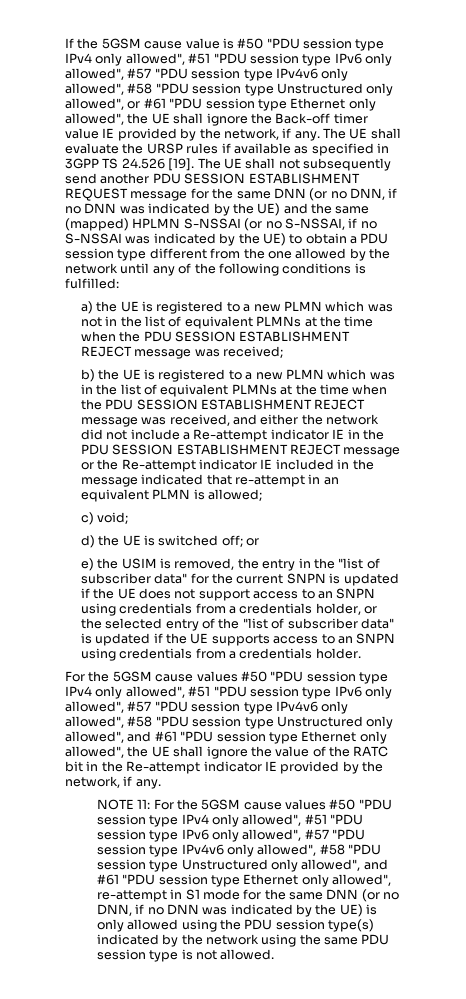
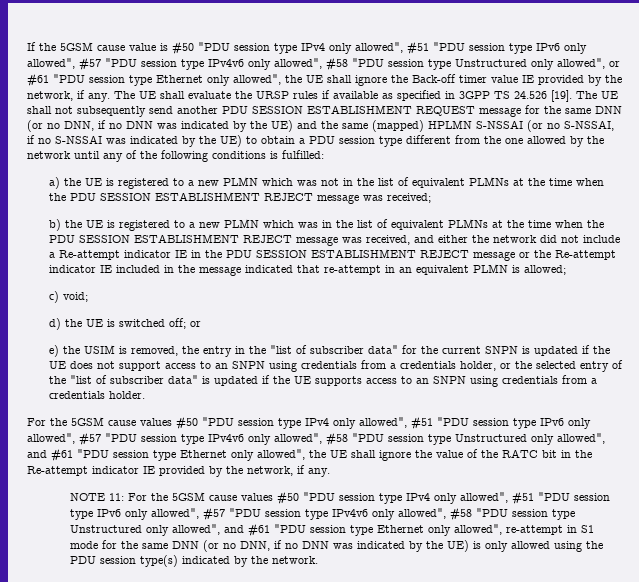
- For the 5GSM cause values #50 "PDU session type IPv4 only allowed", #51 "PDU session type IPv6 only allowed", #57 "PDU session type IPv4v6 only allowed", #58 "PDU session type Unstructured only allowed", and #61 "PDU session type Ethernet only allowed", re-attempt in S1 mode for the same DNN (or no DNN, if no DNN was indicated by the UE) is only allowed using the PDU session type(s) indicated by the network using the same PDU session type is not allowed.
+ For the 5GSM cause values #50 "PDU session type IPv4 only allowed", #51 "PDU session type IPv6 only allowed", #57 "PDU session type IPv4v6 only allowed", #58 "PDU session type Unstructured only allowed", and #61 "PDU session type Ethernet only allowed", re-attempt in S1 mode for the same DNN (or no DNN, if no DNN was indicated by the UE) is only allowed using the PDU session type(s) indicated by the network.

